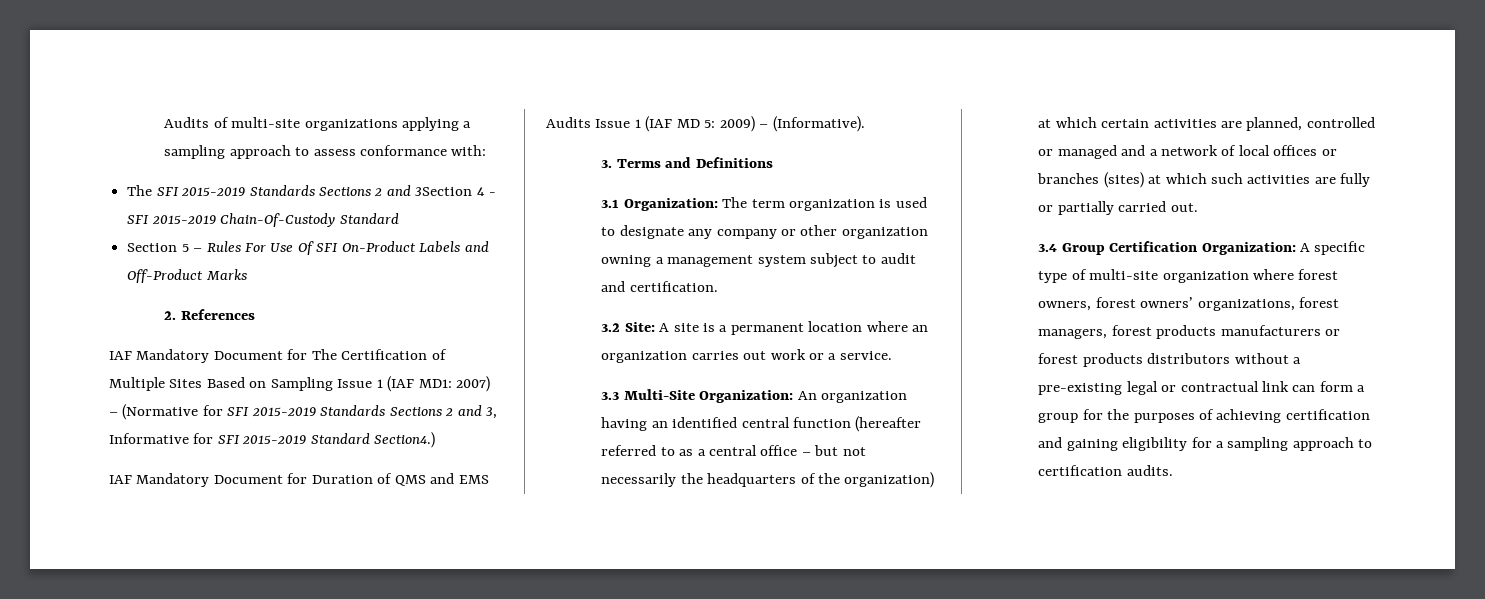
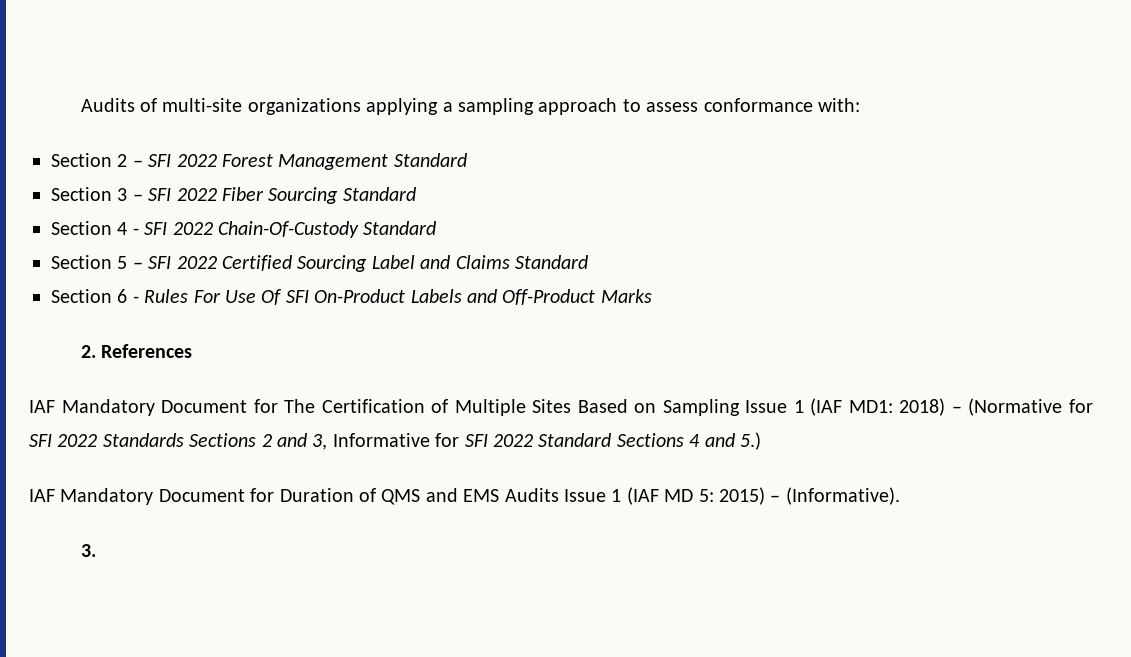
- The SFI 2015-2019 Standards Sections 2 and 3Section 4 - SFI 2015-2019 Chain-Of-Custody Standard
+ Section 2 – SFI 2022 Forest Management Standard
+ Section 3 – SFI 2022 Fiber Sourcing Standard
+ Section 4 - SFI 2022 Chain-Of-Custody Standard
- Section 5 – Rules For Use Of SFI On-Product Labels and Off-Product Marks
+ Section 5 – SFI 2022 Certified Sourcing Label and Claims Standard
+ Section 6 - Rules For Use Of SFI On-Product Labels and Off-Product Marks
- IAF Mandatory Document for The Certification of Multiple Sites Based on Sampling Issue 1 (IAF MD1: 2007) – (Normative for SFI 2015-2019 Standards Sections 2 and 3, Informative for SFI 2015-2019 Standard Section4.)
+ IAF Mandatory Document for The Certification of Multiple Sites Based on Sampling Issue 1 (IAF MD1: 2018) – (Normative for SFI 2022 Standards Sections 2 and 3, Informative for SFI 2022 Standard Sections 4 and 5.)
- IAF Mandatory Document for Duration of QMS and EMS Audits Issue 1 (IAF MD 5: 2009) – (Informative).
+ IAF Mandatory Document for Duration of QMS and EMS Audits Issue 1 (IAF MD 5: 2015) – (Informative).
- 3. Terms and Definitions
- 3.1 Organization: The term organization is used to designate any company or other organization owning a management system subject to audit and certification.
- 3.2 Site: A site is a permanent location where an organization carries out work or a service.
- 3.3 Multi-Site Organization: An organization having an identified central function (hereafter referred to as a central office – but not necessarily the headquarters of the organization) at which certain activities are planned, controlled or managed and a network of local offices or branches (sites) at which such activities are fully or partially carried out.
- 3.4 Group Certification Organization: A specific type of multi-site organization where forest owners, forest owners’ organizations, forest managers, forest products manufacturers or forest products distributors without a pre-existing legal or contractual link can form a group for the purposes of achieving certification and gaining eligibility for a sampling approach to certification audits.
+ 3.

